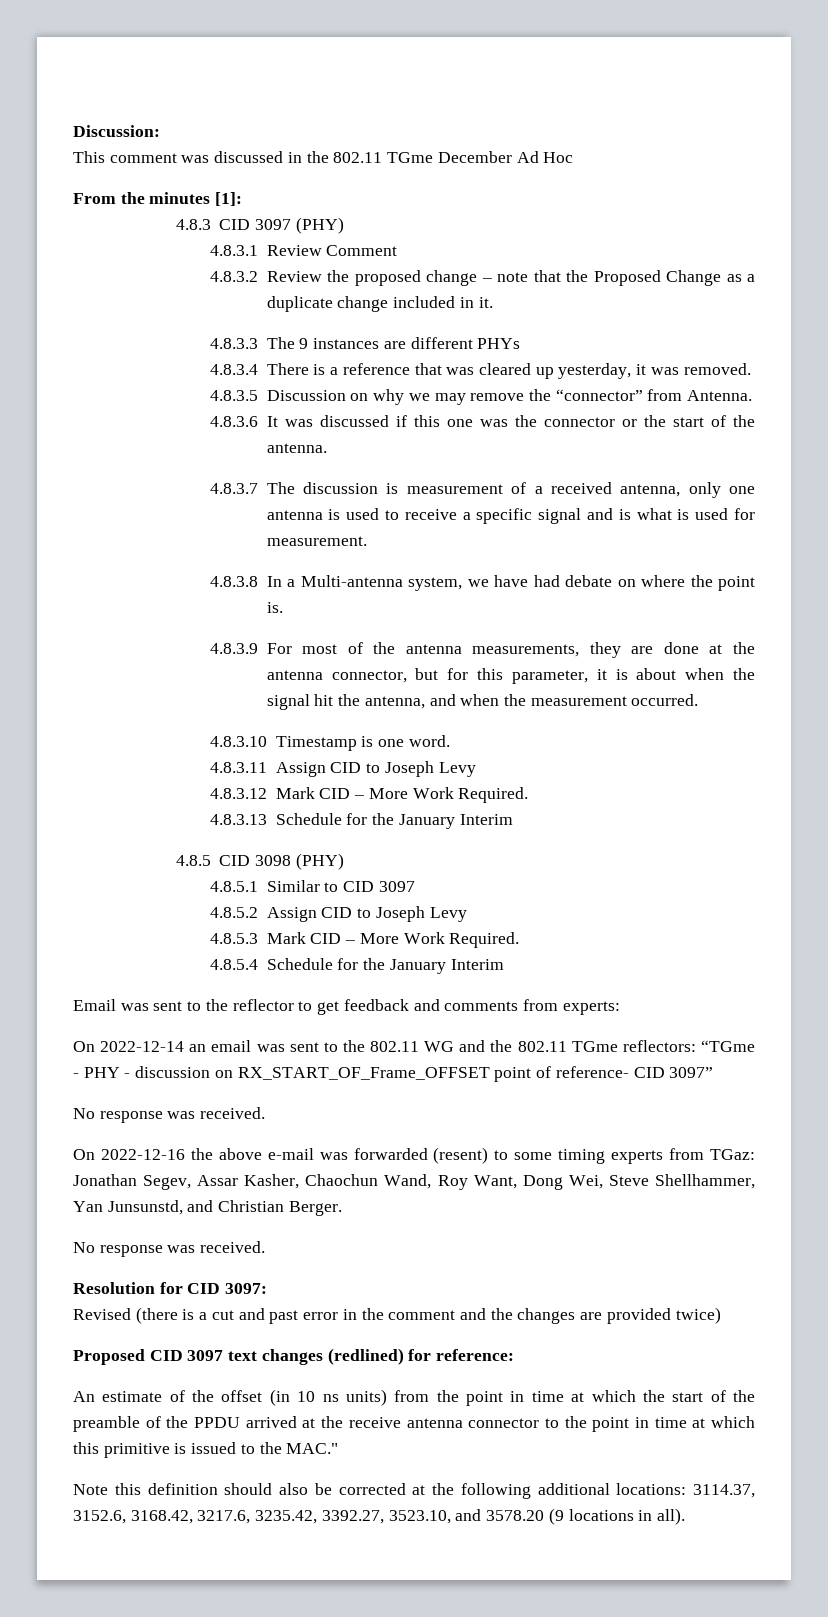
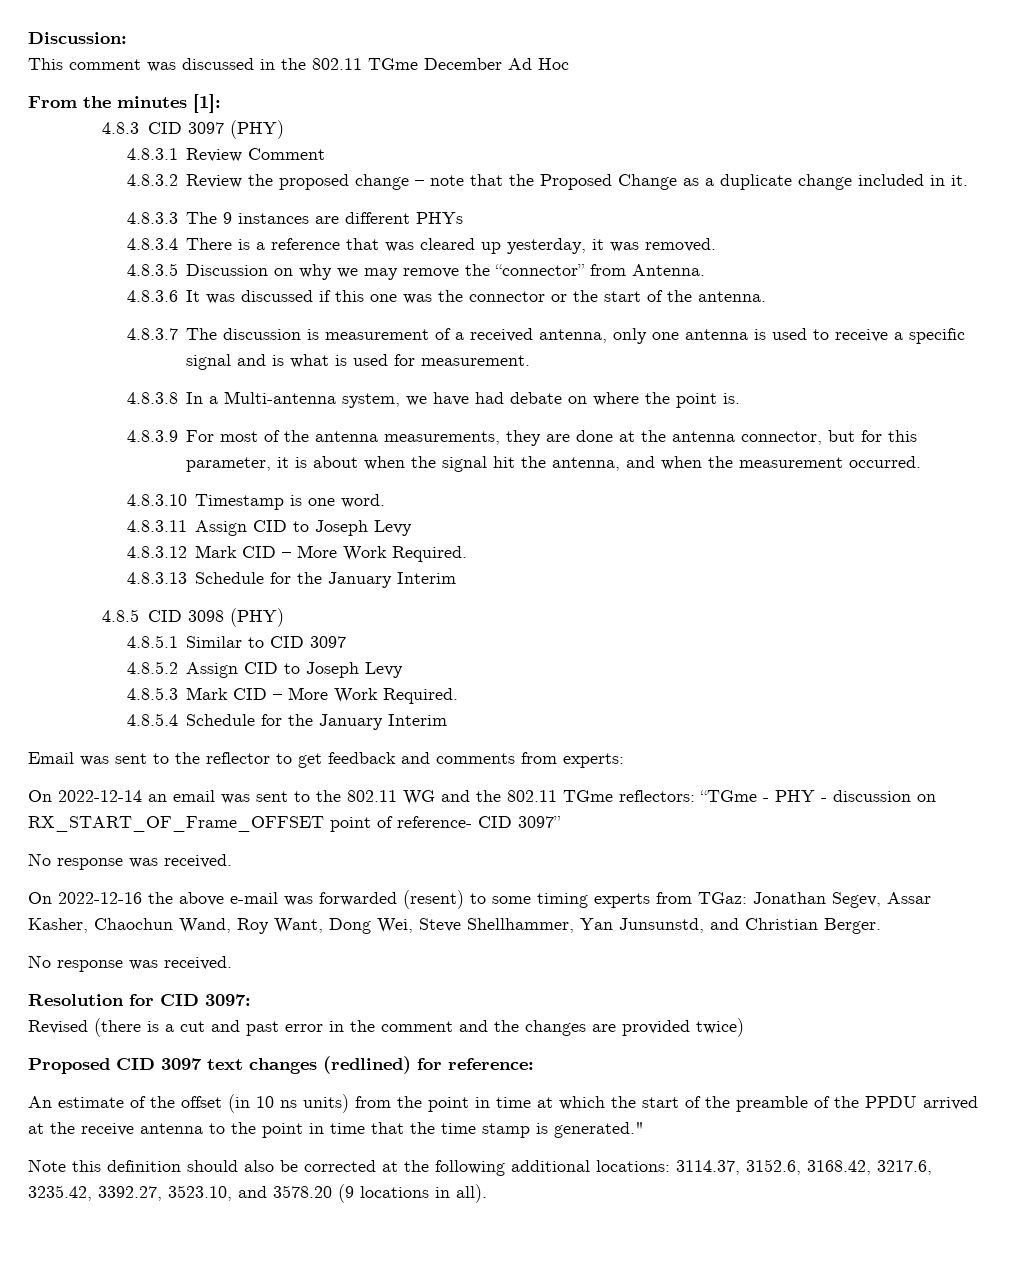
- An estimate of the offset (in 10 ns units) from the point in time at which the start of the preamble of the PPDU arrived at the receive antenna connector to the point in time at which this primitive is issued to the MAC."
+ An estimate of the offset (in 10 ns units) from the point in time at which the start of the preamble of the PPDU arrived at the receive antenna to the point in time that the time stamp is generated."

